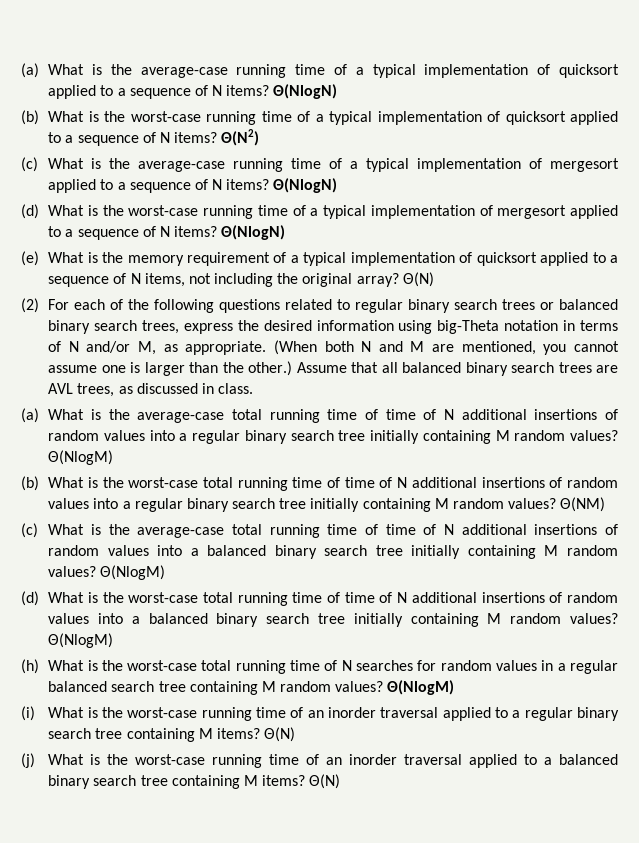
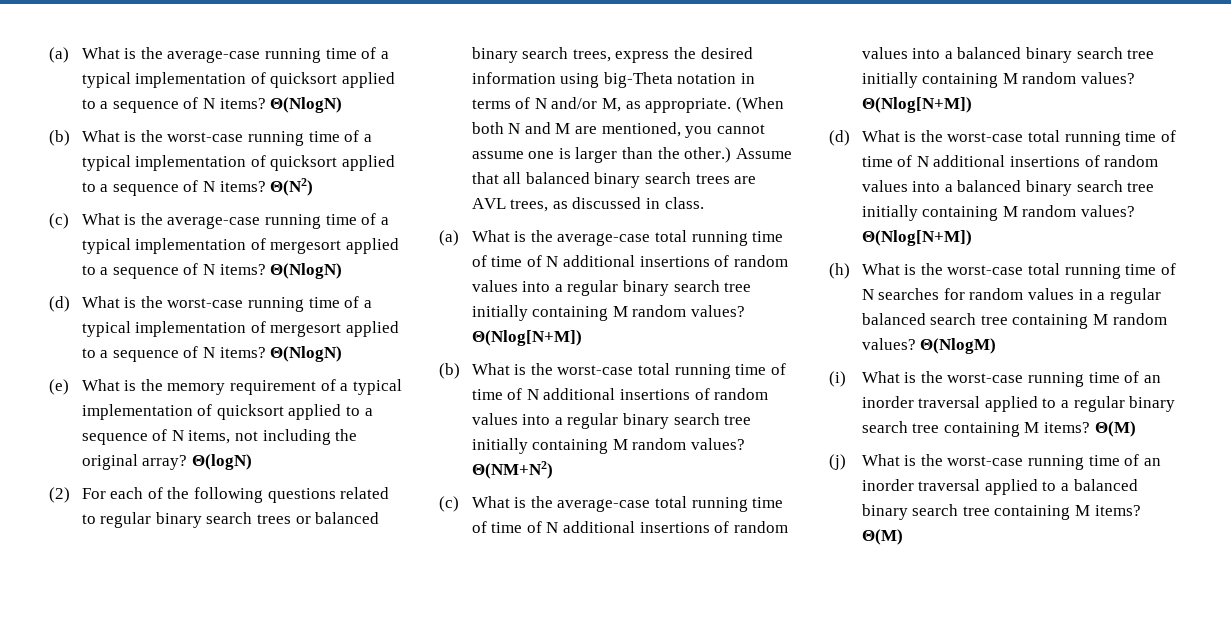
- (e) What is the memory requirement of a typical implementation of quicksort applied to a sequence of N items, not including the original array? Θ(N)
+ (e) What is the memory requirement of a typical implementation of quicksort applied to a sequence of N items, not including the original array? Θ(logN)
- (a) What is the average-case total running time of time of N additional insertions of random values into a regular binary search tree initially containing M random values? Θ(NlogM)
+ (a) What is the average-case total running time of time of N additional insertions of random values into a regular binary search tree initially containing M random values? Θ(Nlog[N+M])
- Θ(NM)
+ Θ(NM+N2)
- (c) What is the average-case total running time of time of N additional insertions of random values into a balanced binary search tree initially containing M random values? Θ(NlogM)
+ (c) What is the average-case total running time of time of N additional insertions of random values into a balanced binary search tree initially containing M random values? Θ(Nlog[N+M])
- (d) What is the worst-case total running time of time of N additional insertions of random values into a balanced binary search tree initially containing M random values? Θ(NlogM)
+ (d) What is the worst-case total running time of time of N additional insertions of random values into a balanced binary search tree initially containing M random values? Θ(Nlog[N+M])
- (i) What is the worst-case running time of an inorder traversal applied to a regular binary search tree containing M items? Θ(N)
+ (i) What is the worst-case running time of an inorder traversal applied to a regular binary search tree containing M items? Θ(M)
- (j) What is the worst-case running time of an inorder traversal applied to a balanced binary search tree containing M items? Θ(N)
+ (j) What is the worst-case running time of an inorder traversal applied to a balanced binary search tree containing M items? Θ(M)

